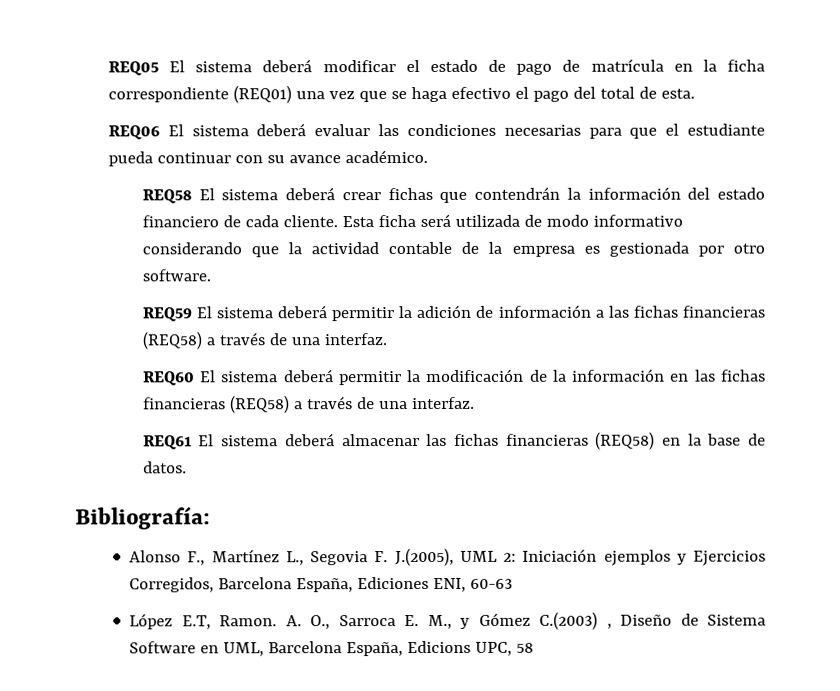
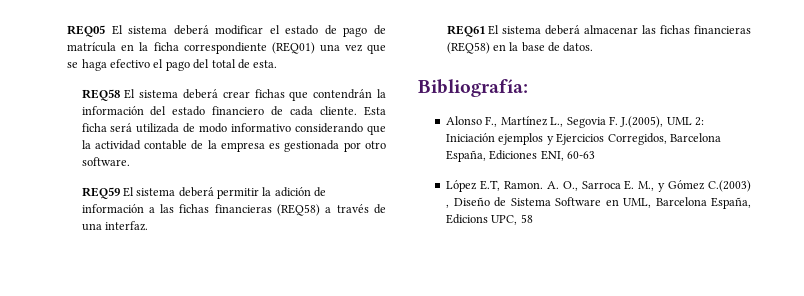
- REQ06 El sistema deberá evaluar las condiciones necesarias para que el estudiante pueda continuar con su avance académico.
- REQ60 El sistema deberá permitir la modificación de la información en las fichas financieras (REQ58) a través de una interfaz.

